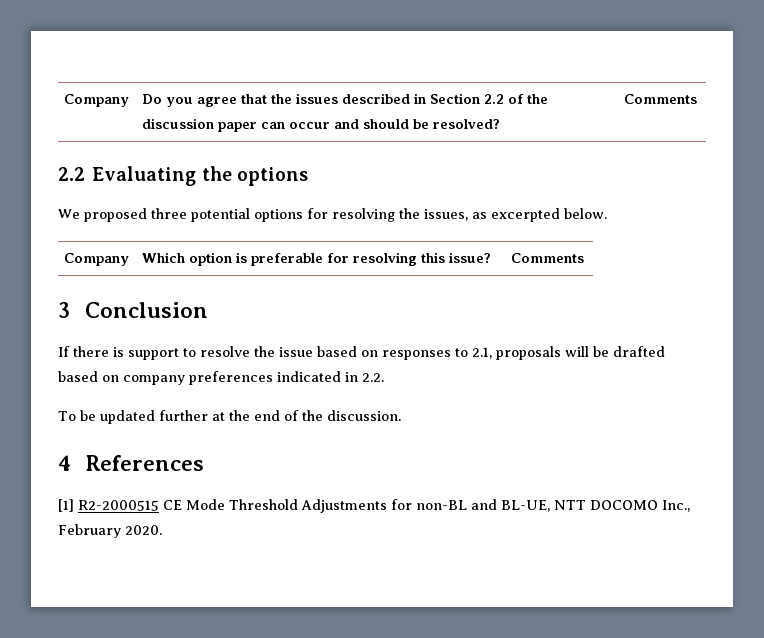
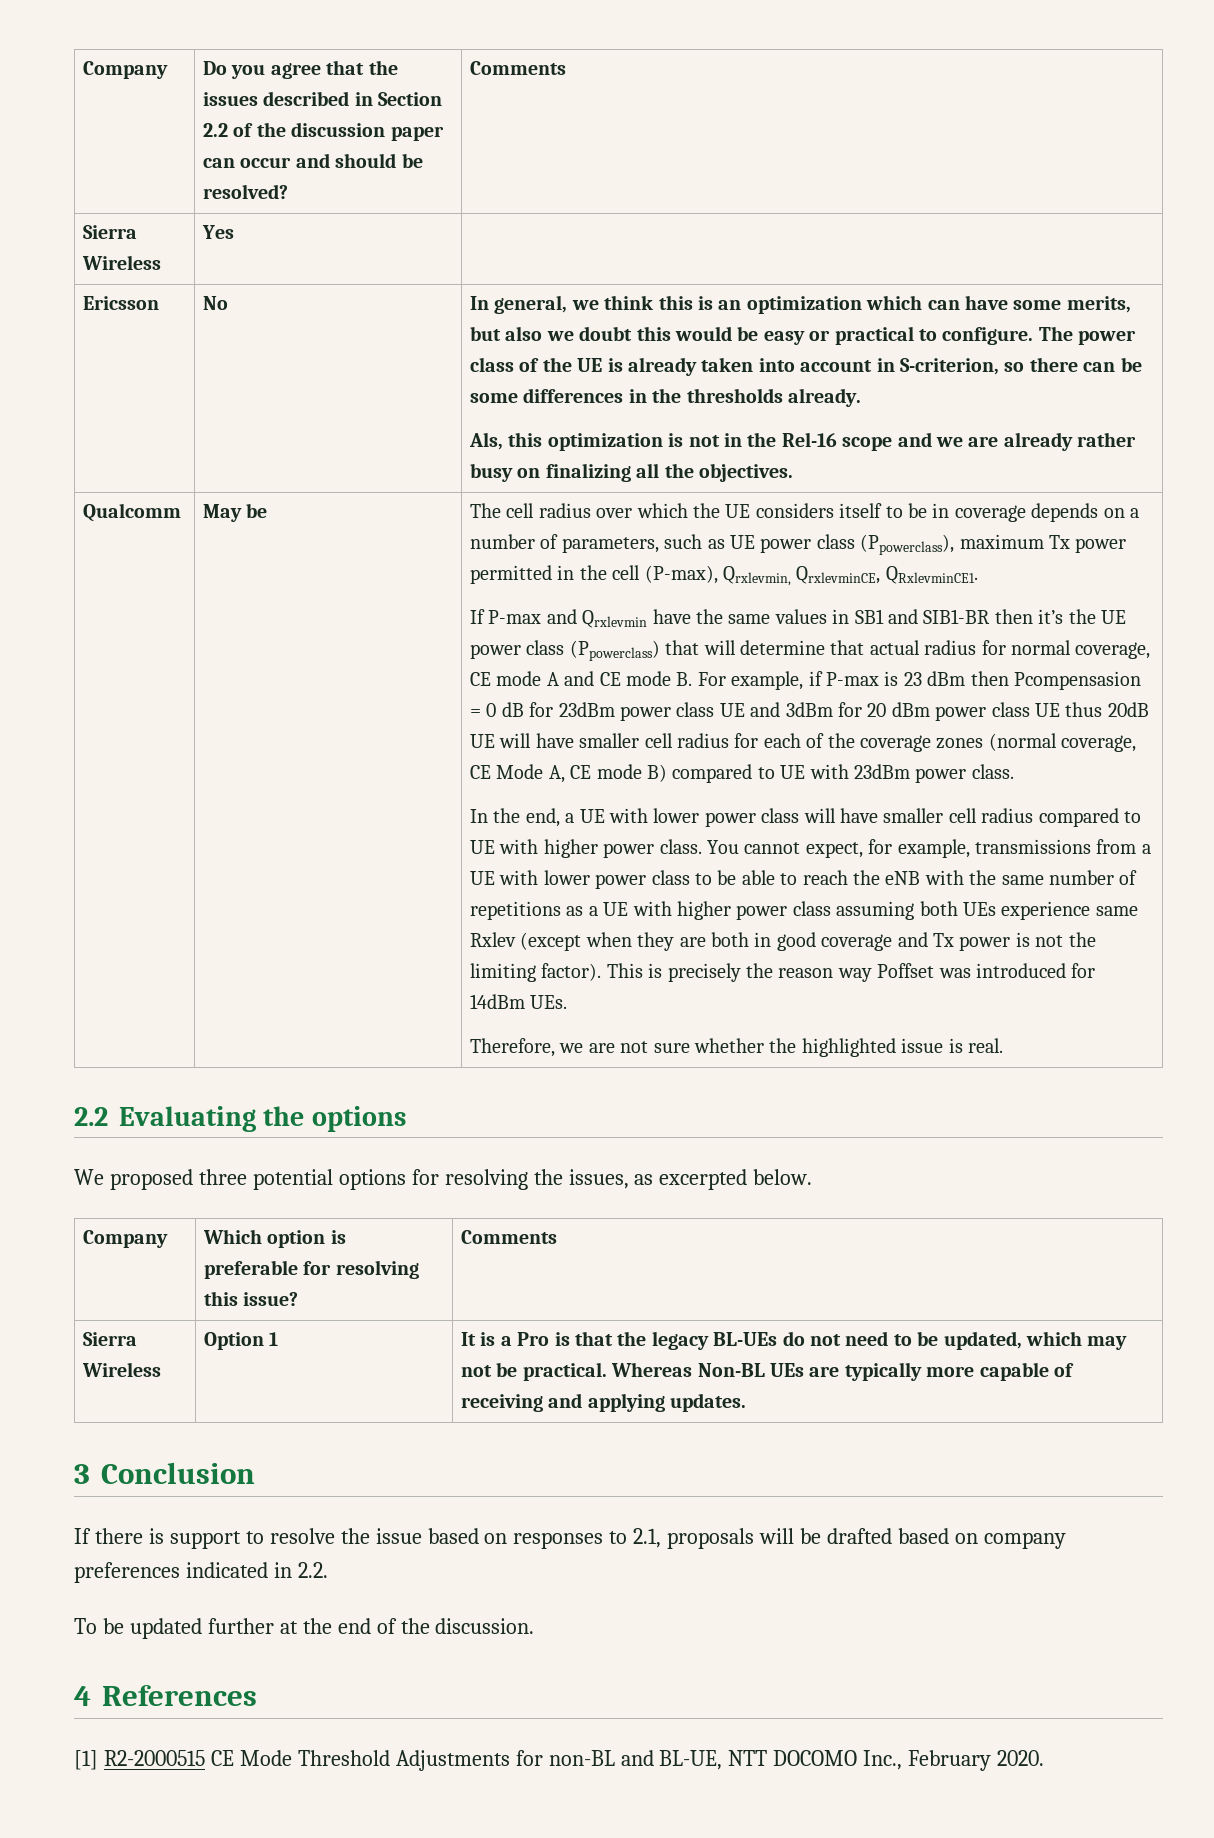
+ Sierra Wireless | Yes |
+ Ericsson | No | In general, we think this is an optimization which can have some merits, but also we doubt this would be easy or practical to configure. The power class of the UE is already taken into account in S-criterion, so there can be some differences in the thresholds already.
+ Als, this optimization is not in the Rel-16 scope and we are already rather busy on finalizing all the objectives.
+ Qualcomm | May be | The cell radius over which the UE considers itself to be in coverage depends on a number of parameters, such as UE power class (Ppowerclass), maximum Tx power permitted in the cell (P-max), Qrxlevmin, QrxlevminCE, QRxlevminCE1.
+ If P-max and Qrxlevmin have the same values in SB1 and SIB1-BR then it’s the UE power class (Ppowerclass) that will determine that actual radius for normal coverage, CE mode A and CE mode B. For example, if P-max is 23 dBm then Pcompensasion = 0 dB for 23dBm power class UE and 3dBm for 20 dBm power class UE thus 20dB UE will have smaller cell radius for each of the coverage zones (normal coverage, CE Mode A, CE mode B) compared to UE with 23dBm power class.
+ In the end, a UE with lower power class will have smaller cell radius compared to UE with higher power class. You cannot expect, for example, transmissions from a UE with lower power class to be able to reach the eNB with the same number of repetitions as a UE with higher power class assuming both UEs experience same Rxlev (except when they are both in good coverage and Tx power is not the limiting factor). This is precisely the reason way Poffset was introduced for 14dBm UEs.
+ Therefore, we are not sure whether the highlighted issue is real.
+ Sierra Wireless | Option 1 | It is a Pro is that the legacy BL-UEs do not need to be updated, which may not be practical. Whereas Non-BL UEs are typically more capable of receiving and applying updates.

